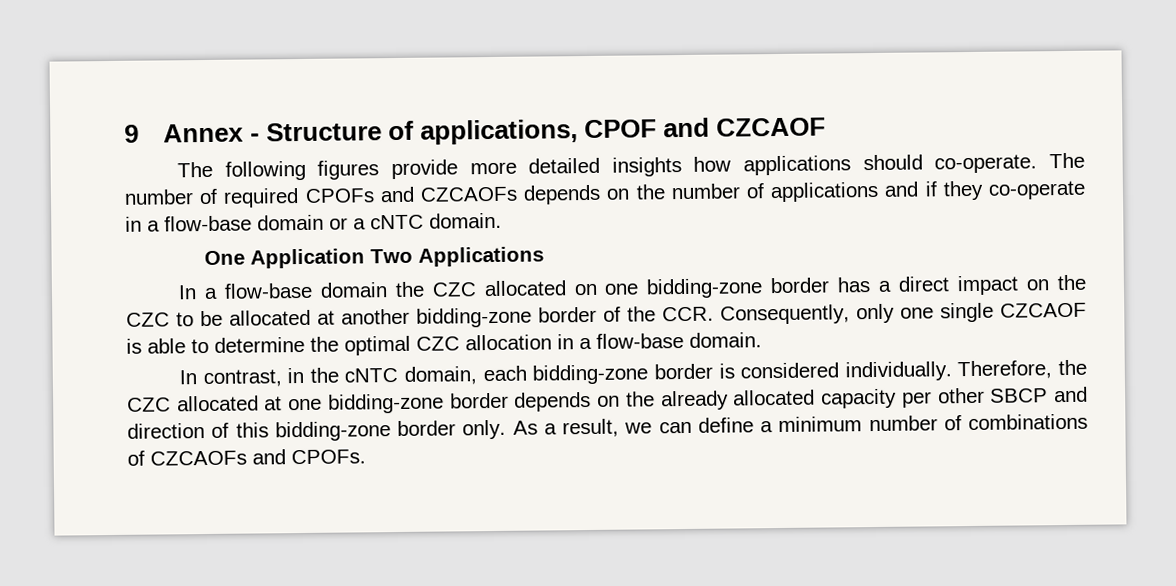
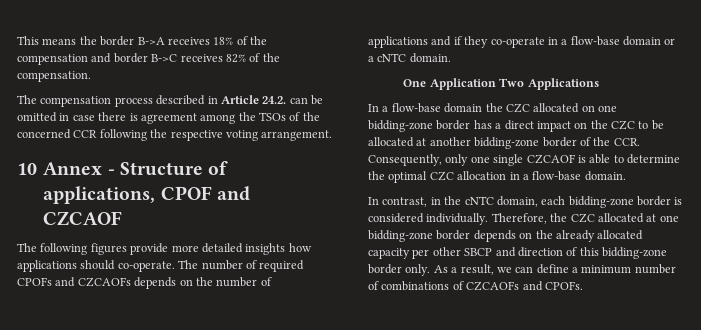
- 9 Annex - Structure of applications, CPOF and CZCAOF
+ This means the border B->A receives 18% of the compensation and border B->C receives 82% of the compensation.
+ The compensation process described in Article 24.2. can be omitted in case there is agreement among the TSOs of the concerned CCR following the respective voting arrangement.
+ 10 Annex - Structure of applications, CPOF and CZCAOF

